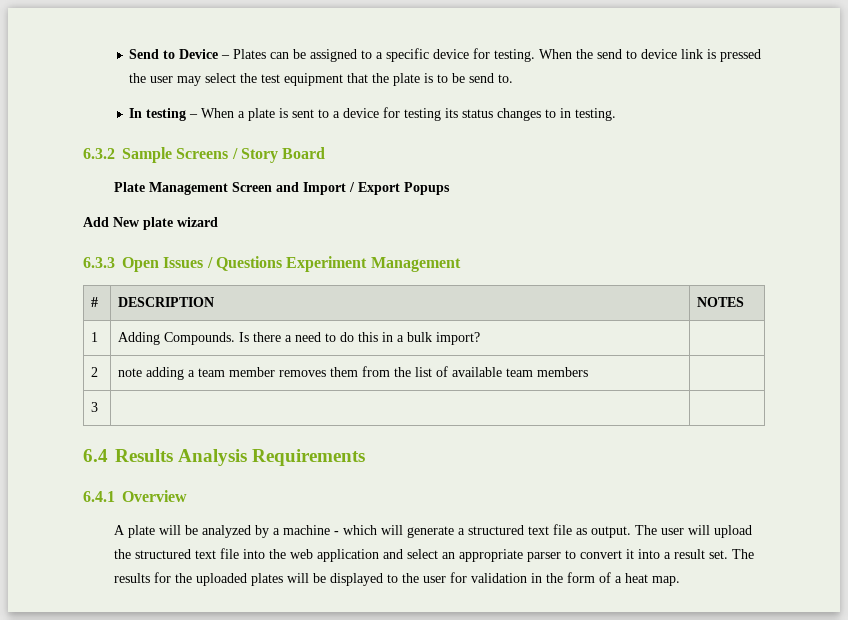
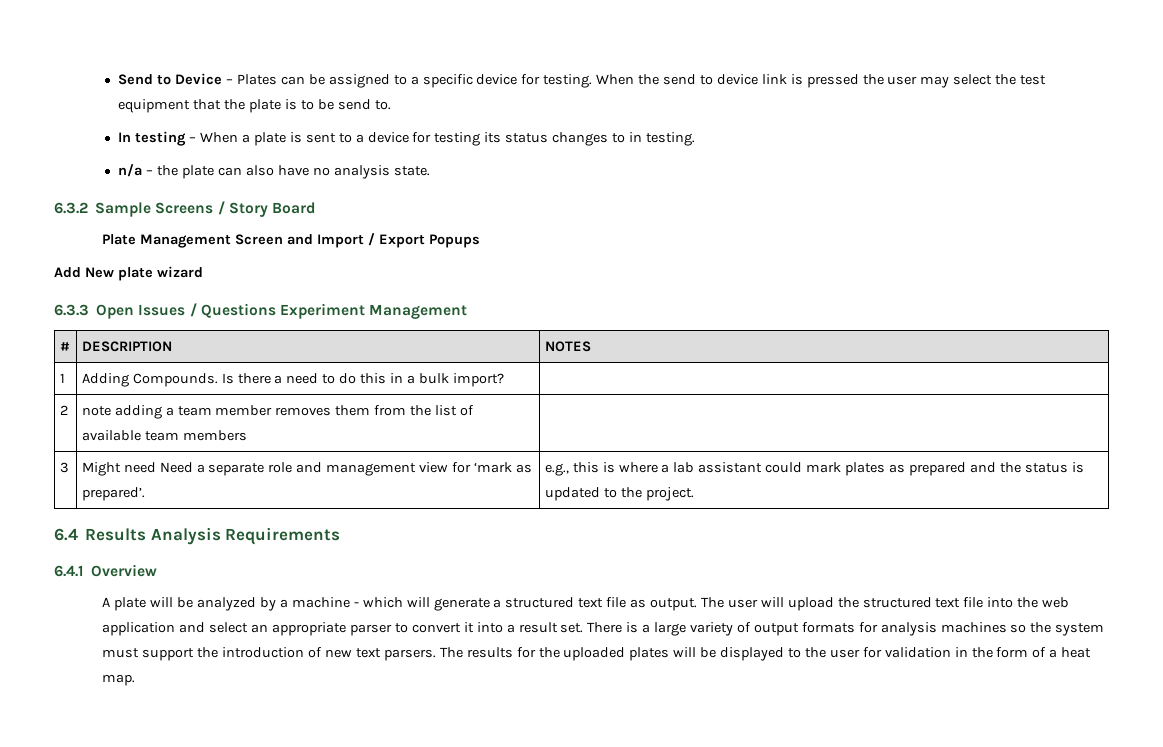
+ n/a – the plate can also have no analysis state.
- 3 | |
+ 3 | Might need Need a separate role and management view for ‘mark as prepared’. | e.g., this is where a lab assistant could mark plates as prepared and the status is updated to the project.
+ There is a large variety of output formats for analysis machines so the system must support the introduction of new text parsers.

